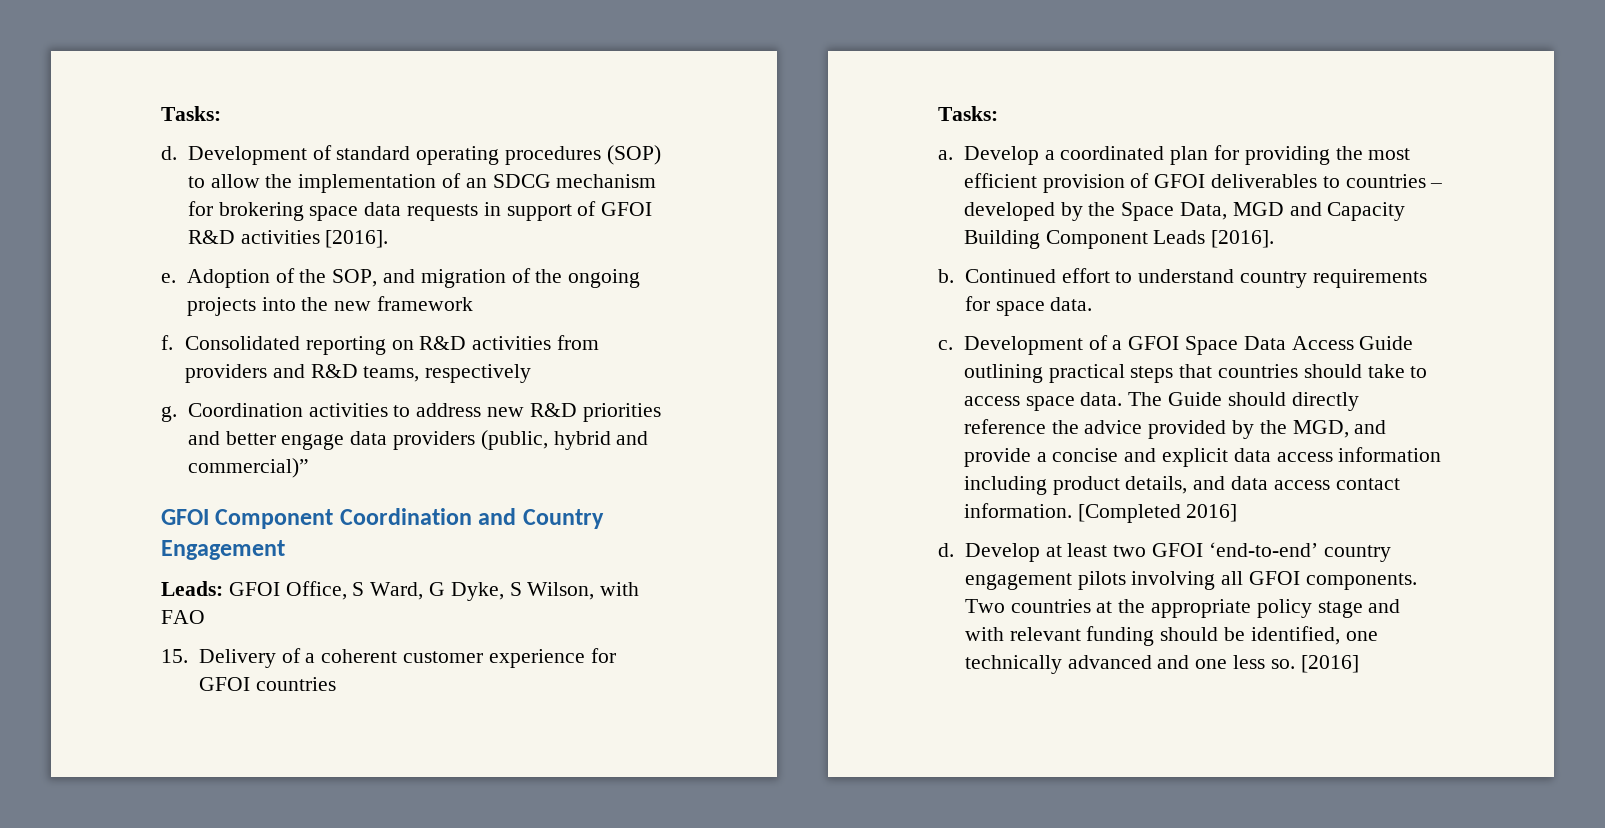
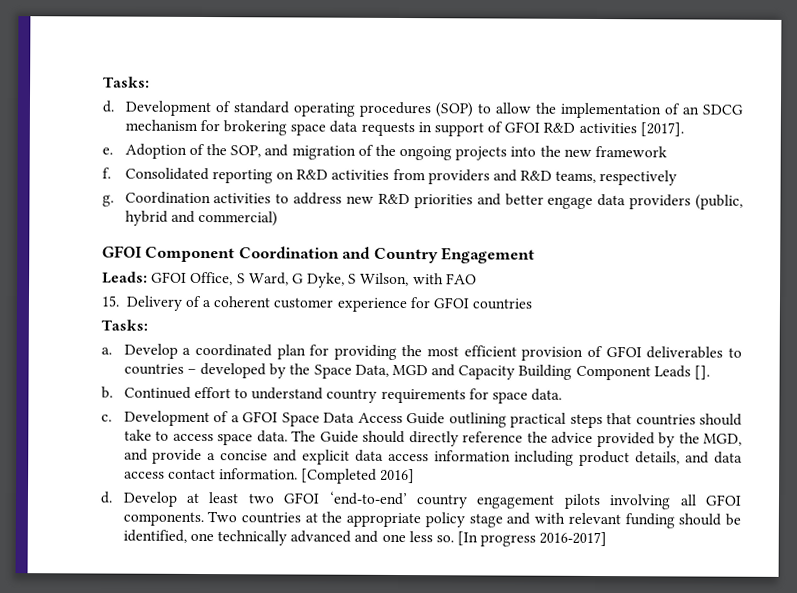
- Development of standard operating procedures (SOP) to allow the implementation of an SDCG mechanism for brokering space data requests in support of GFOI R&D activities [2016].
+ Development of standard operating procedures (SOP) to allow the implementation of an SDCG mechanism for brokering space data requests in support of GFOI R&D activities [2017].
- Coordination activities to address new R&D priorities and better engage data providers (public, hybrid and commercial)”
+ Coordination activities to address new R&D priorities and better engage data providers (public, hybrid and commercial)
- Develop a coordinated plan for providing the most efficient provision of GFOI deliverables to countries – developed by the Space Data, MGD and Capacity Building Component Leads [2016].
+ Develop a coordinated plan for providing the most efficient provision of GFOI deliverables to countries – developed by the Space Data, MGD and Capacity Building Component Leads [].
- [2016]
+ [In progress 2016-2017]

